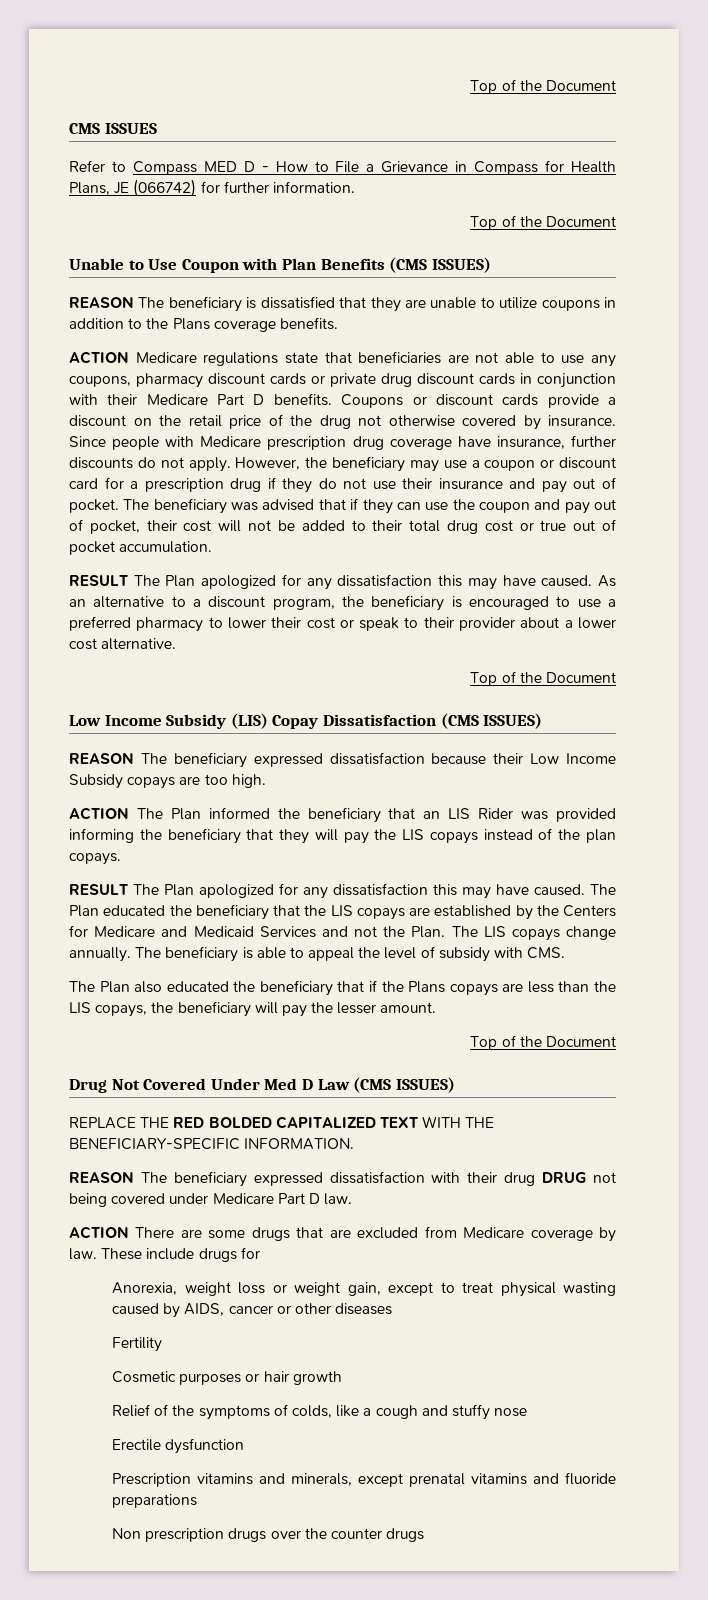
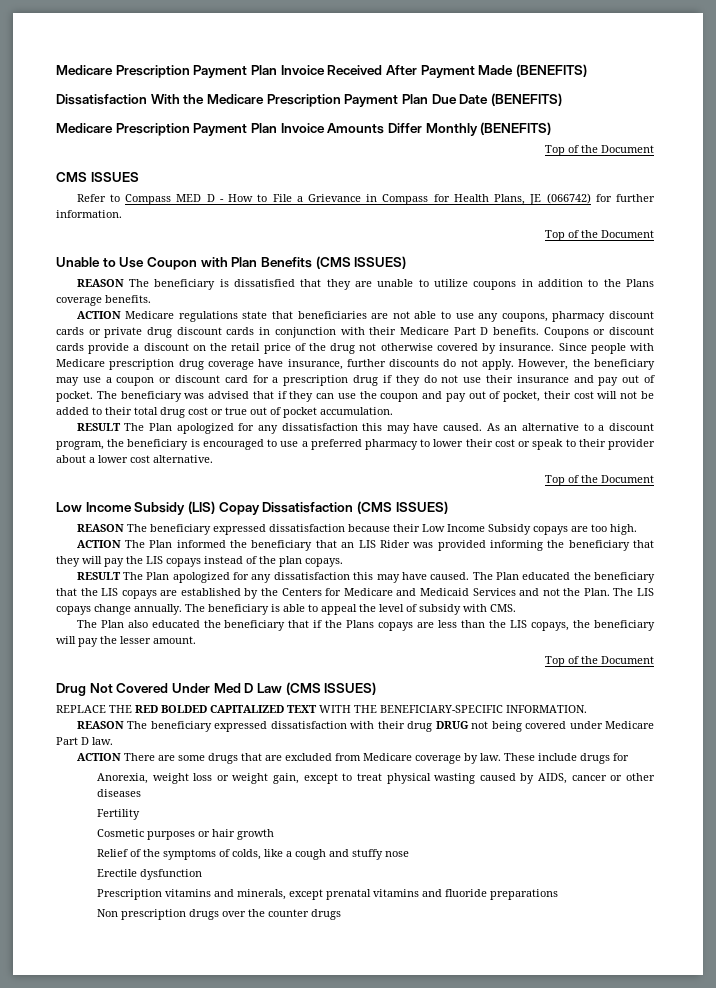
+ Medicare Prescription Payment Plan Invoice Received After Payment Made (BENEFITS)
+ Dissatisfaction With the Medicare Prescription Payment Plan Due Date (BENEFITS)
+ Medicare Prescription Payment Plan Invoice Amounts Differ Monthly (BENEFITS)

